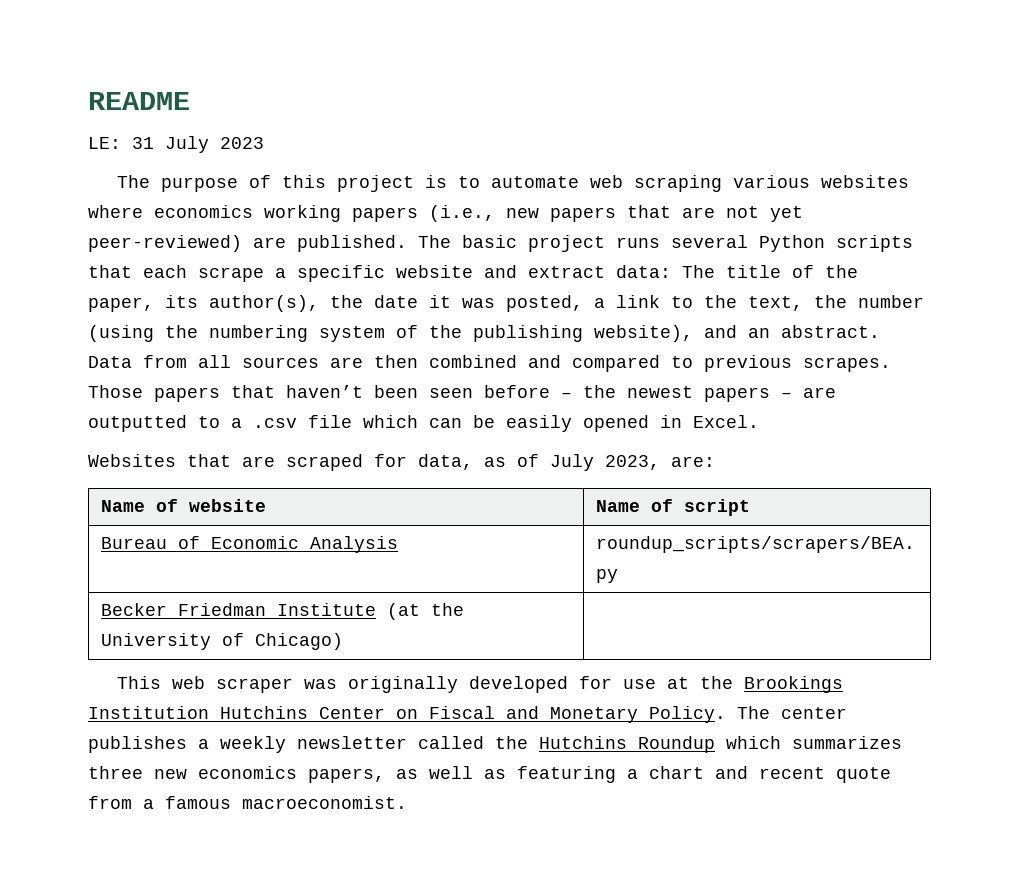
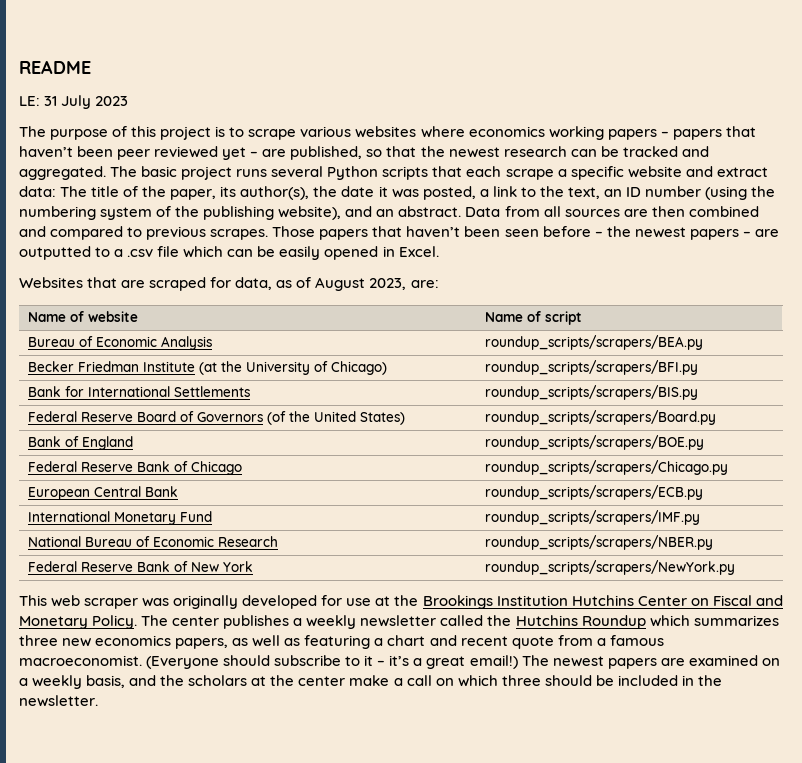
- The purpose of this project is to automate web scraping various websites where economics working papers (i.e., new papers that are not yet peer-reviewed) are published.
+ The purpose of this project is to scrape various websites where economics working papers – papers that haven’t been peer reviewed yet – are published, so that the newest research can be tracked and aggregated.
- The basic project runs several Python scripts that each scrape a specific website and extract data: The title of the paper, its author(s), the date it was posted, a link to the text, the number (using the numbering system of the publishing website), and an abstract.
+ The basic project runs several Python scripts that each scrape a specific website and extract data: The title of the paper, its author(s), the date it was posted, a link to the text, an ID number (using the numbering system of the publishing website), and an abstract.
- Websites that are scraped for data, as of July 2023, are:
+ Websites that are scraped for data, as of August 2023, are:
- Becker Friedman Institute (at the University of Chicago) |
+ Becker Friedman Institute (at the University of Chicago) | roundup_scripts/scrapers/BFI.py
+ Bank for International Settlements | roundup_scripts/scrapers/BIS.py
+ Federal Reserve Board of Governors (of the United States) | roundup_scripts/scrapers/Board.py
+ Bank of England | roundup_scripts/scrapers/BOE.py
+ Federal Reserve Bank of Chicago | roundup_scripts/scrapers/Chicago.py
+ European Central Bank | roundup_scripts/scrapers/ECB.py
+ International Monetary Fund | roundup_scripts/scrapers/IMF.py
+ National Bureau of Economic Research | roundup_scripts/scrapers/NBER.py
+ Federal Reserve Bank of New York | roundup_scripts/scrapers/NewYork.py
+ (Everyone should subscribe to it – it’s a great email!) The newest papers are examined on a weekly basis, and the scholars at the center make a call on which three should be included in the newsletter.

